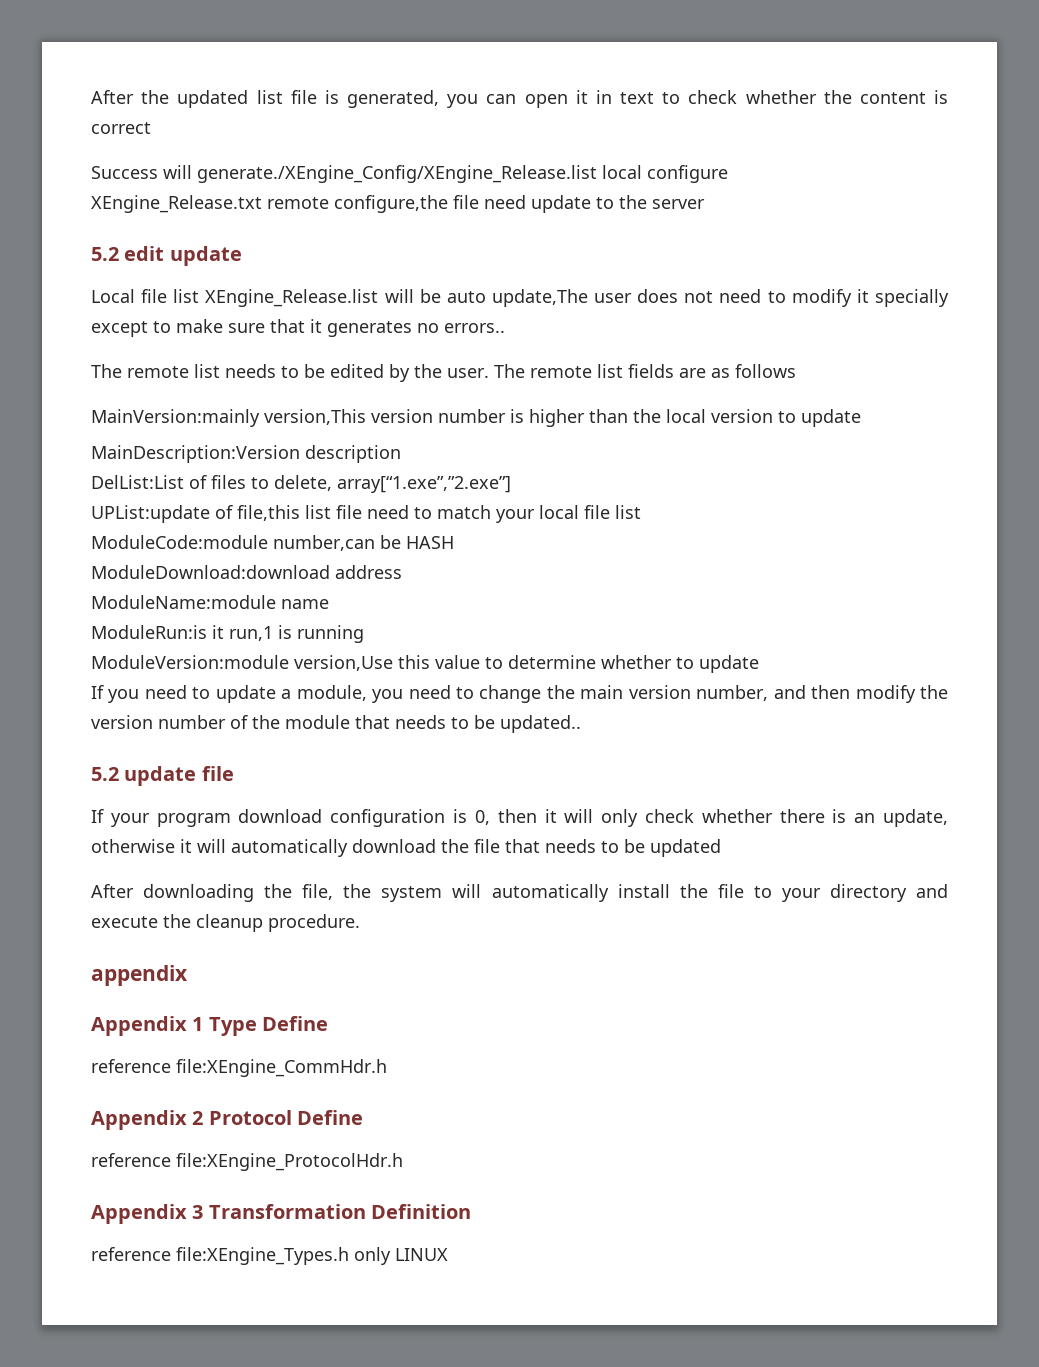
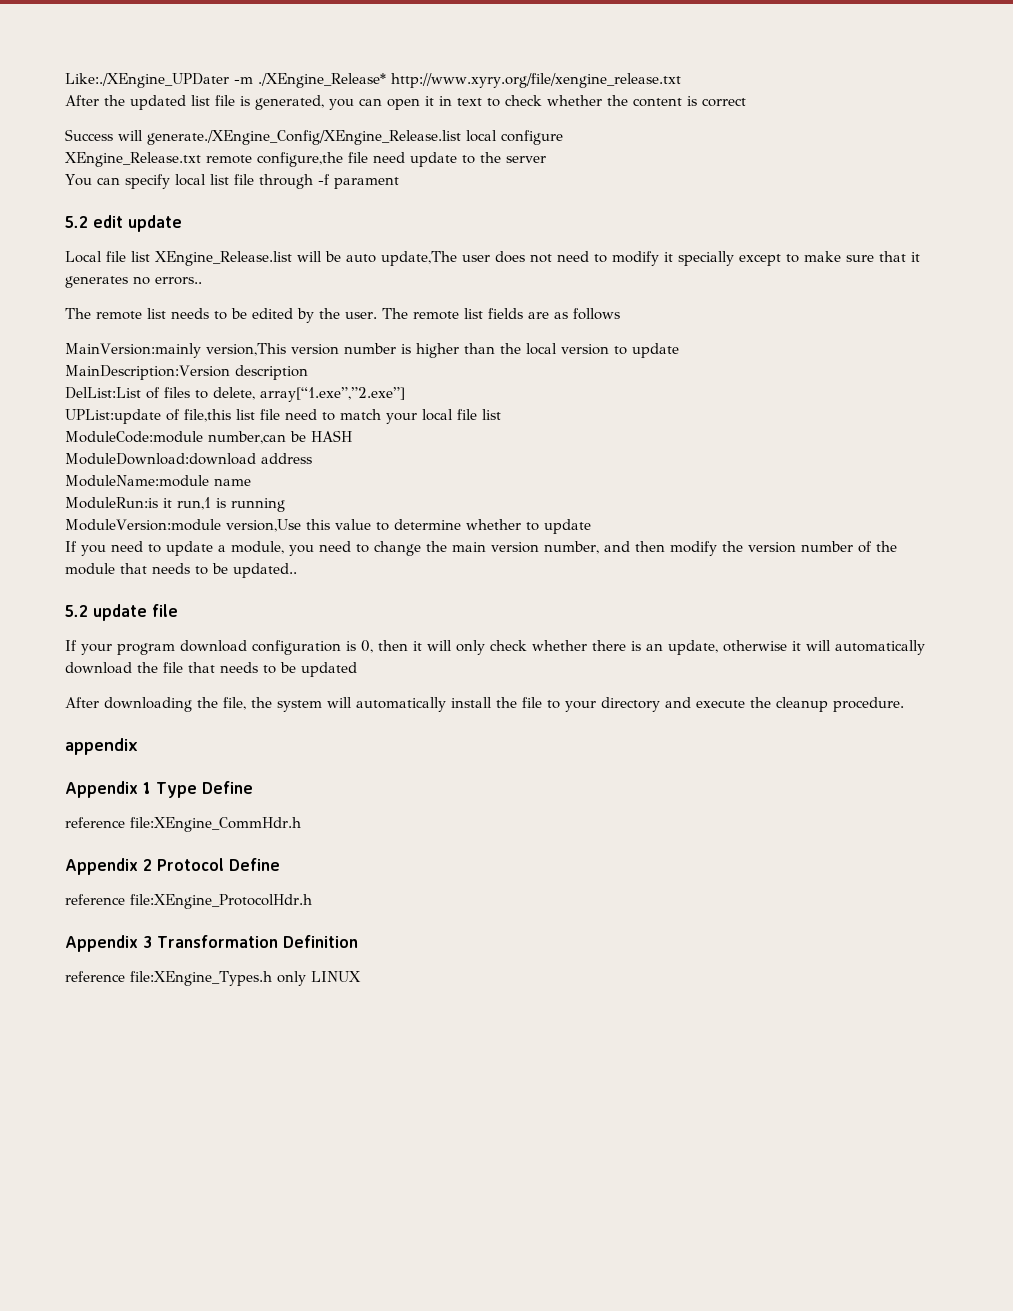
+ Like:./XEngine_UPDater -m ./XEngine_Release* http://www.xyry.org/file/xengine_release.txt
+ You can specify local list file through -f parament

